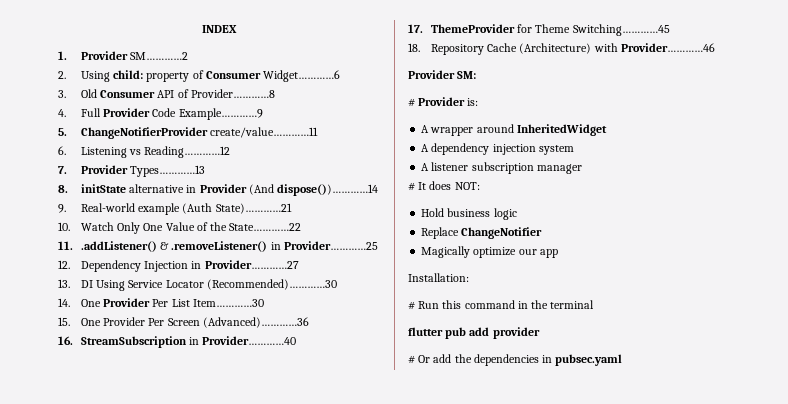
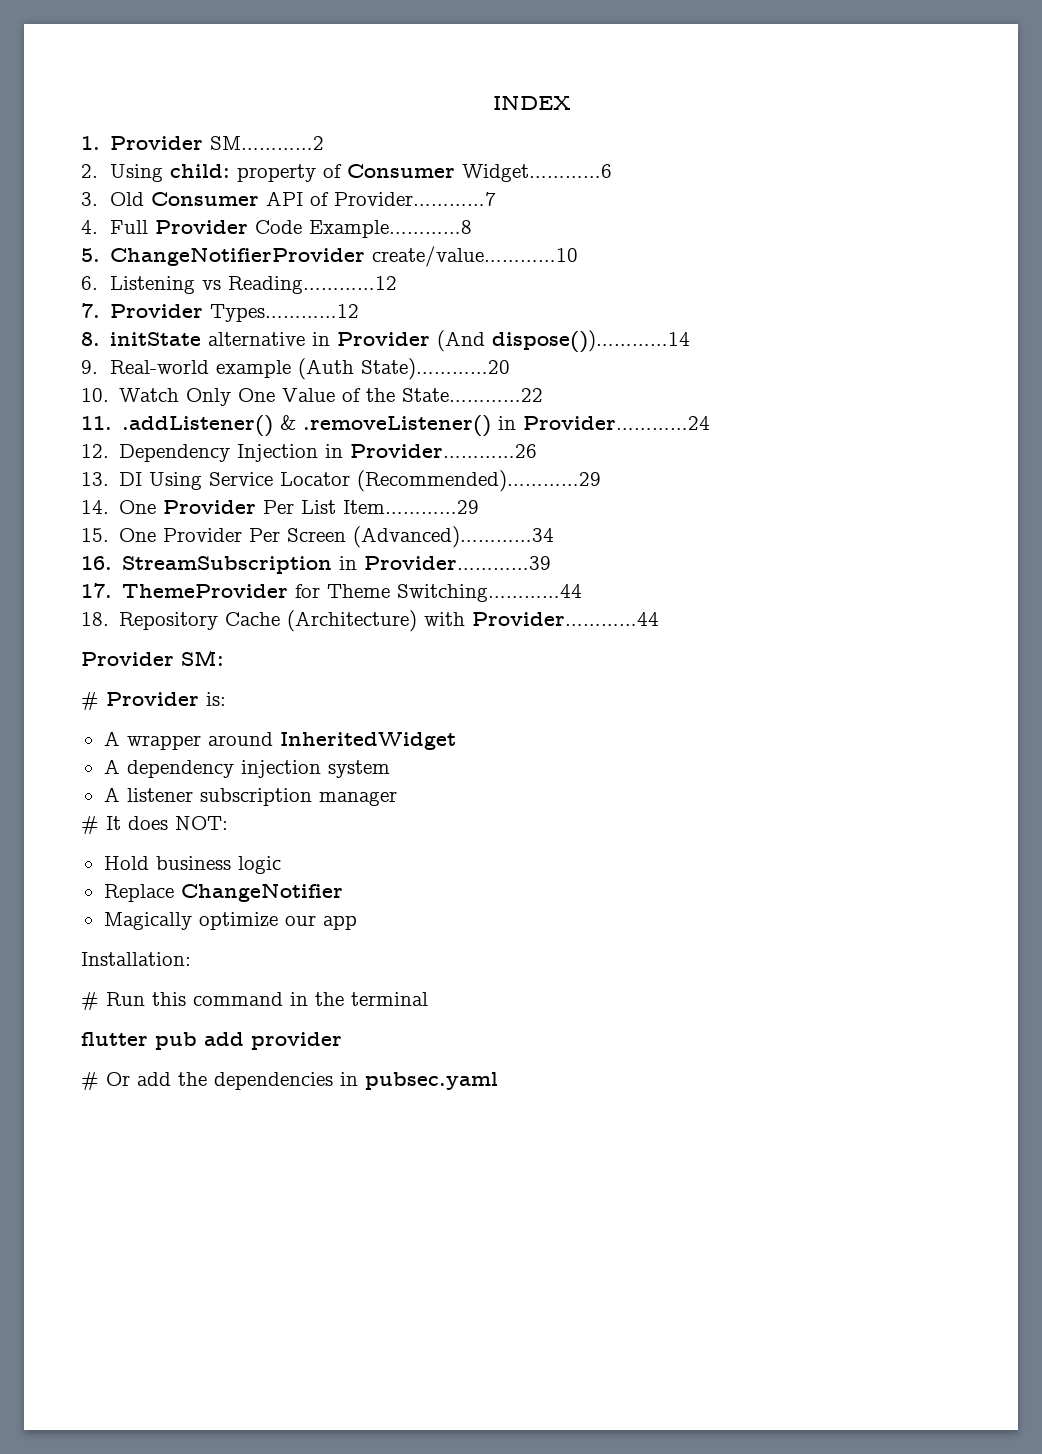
- 3. Old Consumer API of Provider…………8
+ 3. Old Consumer API of Provider…………7
- 4. Full Provider Code Example…………9
+ 4. Full Provider Code Example…………8
- 5. ChangeNotifierProvider create/value…………11
+ 5. ChangeNotifierProvider create/value…………10
- 7. Provider Types…………13
+ 7. Provider Types…………12
- 9. Real-world example (Auth State)…………21
+ 9. Real-world example (Auth State)…………20
- 11. .addListener() & .removeListener() in Provider…………25
+ 11. .addListener() & .removeListener() in Provider…………24
- 12. Dependency Injection in Provider…………27
+ 12. Dependency Injection in Provider…………26
- 13. DI Using Service Locator (Recommended)…………30
+ 13. DI Using Service Locator (Recommended)…………29
- 14. One Provider Per List Item…………30
+ 14. One Provider Per List Item…………29
- 15. One Provider Per Screen (Advanced)…………36
+ 15. One Provider Per Screen (Advanced)…………34
- 16. StreamSubscription in Provider…………40
+ 16. StreamSubscription in Provider…………39
- 17. ThemeProvider for Theme Switching…………45
+ 17. ThemeProvider for Theme Switching…………44
- 18. Repository Cache (Architecture) with Provider…………46
+ 18. Repository Cache (Architecture) with Provider…………44

